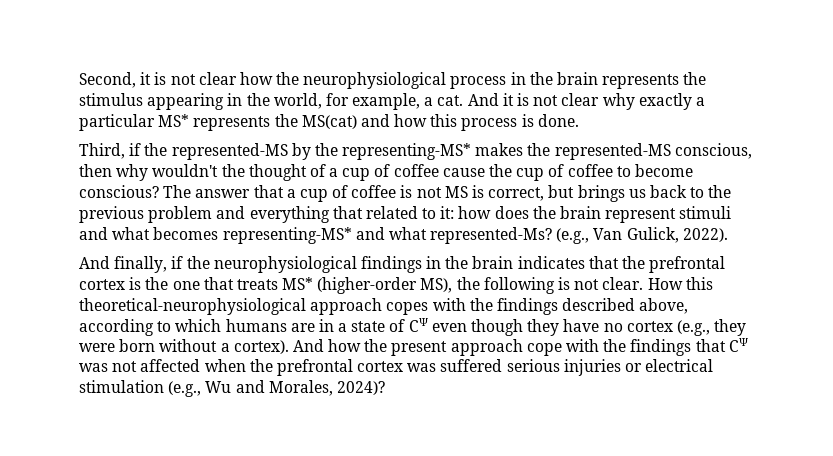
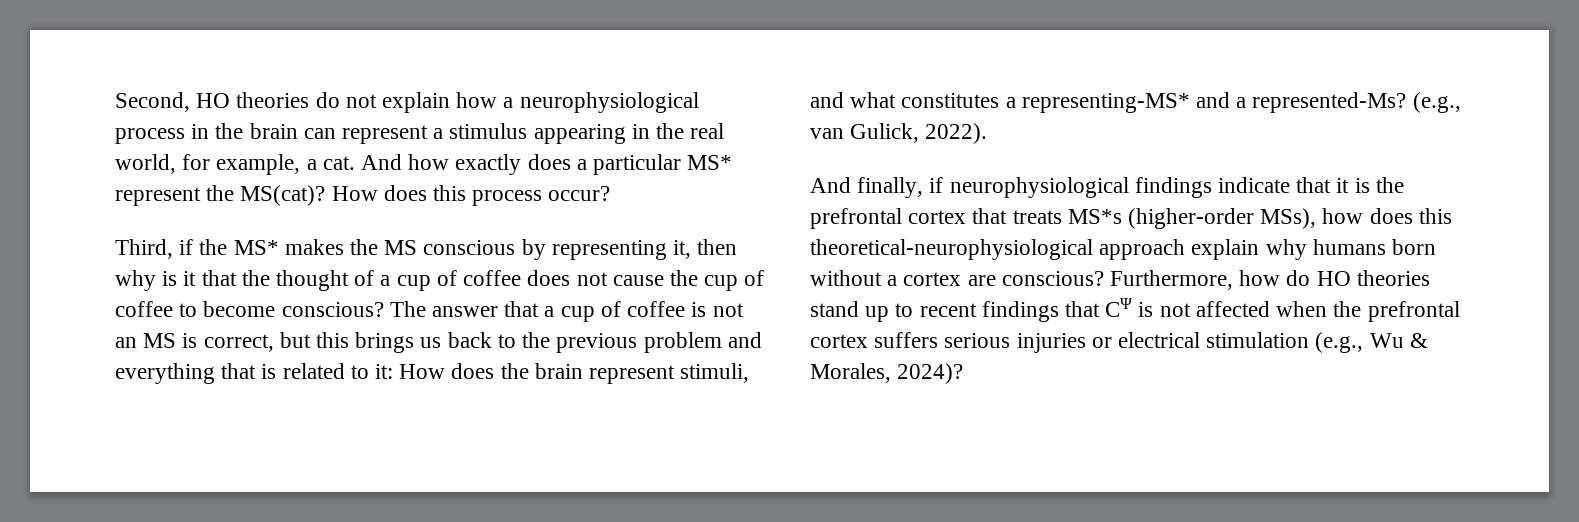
- Second, it is not clear how the neurophysiological process in the brain represents the stimulus appearing in the world, for example, a cat.
+ Second, HO theories do not explain how a neurophysiological process in the brain can represent a stimulus appearing in the real world, for example, a cat.
- And it is not clear why exactly a particular MS* represents the MS(cat) and how this process is done.
- Third, if the represented-MS by the representing-MS* makes the represented-MS conscious, then why wouldn't the thought of a cup of coffee cause the cup of coffee to become conscious?
+ And how exactly does a particular MS* represent the MS(cat)? How does this process occur?
+ Third, if the MS* makes the MS conscious by representing it, then why is it that the thought of a cup of coffee does not cause the cup of coffee to become conscious?
- The answer that a cup of coffee is not MS is correct, but brings us back to the previous problem and everything that related to it: how does the brain represent stimuli and what becomes representing-MS* and what represented-Ms?
+ The answer that a cup of coffee is not an MS is correct, but this brings us back to the previous problem and everything that is related to it: How does the brain represent stimuli, and what constitutes a representing-MS* and a represented-Ms?
- (e.g., Van Gulick, 2022).
+ (e.g., van Gulick, 2022).
- And finally, if the neurophysiological findings in the brain indicates that the prefrontal cortex is the one that treats MS* (higher-order MS), the following is not clear. How this theoretical-neurophysiological approach copes with the findings described above, according to which humans are in a state of CΨ even though they have no cortex (e.g., they were born without a cortex). And how the present approach cope with the findings that CΨ was not affected when the prefrontal cortex was suffered serious injuries or electrical stimulation (e.g., Wu and Morales, 2024)?
+ And finally, if neurophysiological findings indicate that it is the prefrontal cortex that treats MS*s (higher-order MSs), how does this theoretical-neurophysiological approach explain why humans born without a cortex are conscious? Furthermore, how do HO theories stand up to recent findings that CΨ is not affected when the prefrontal cortex suffers serious injuries or electrical stimulation (e.g., Wu & Morales, 2024)?

